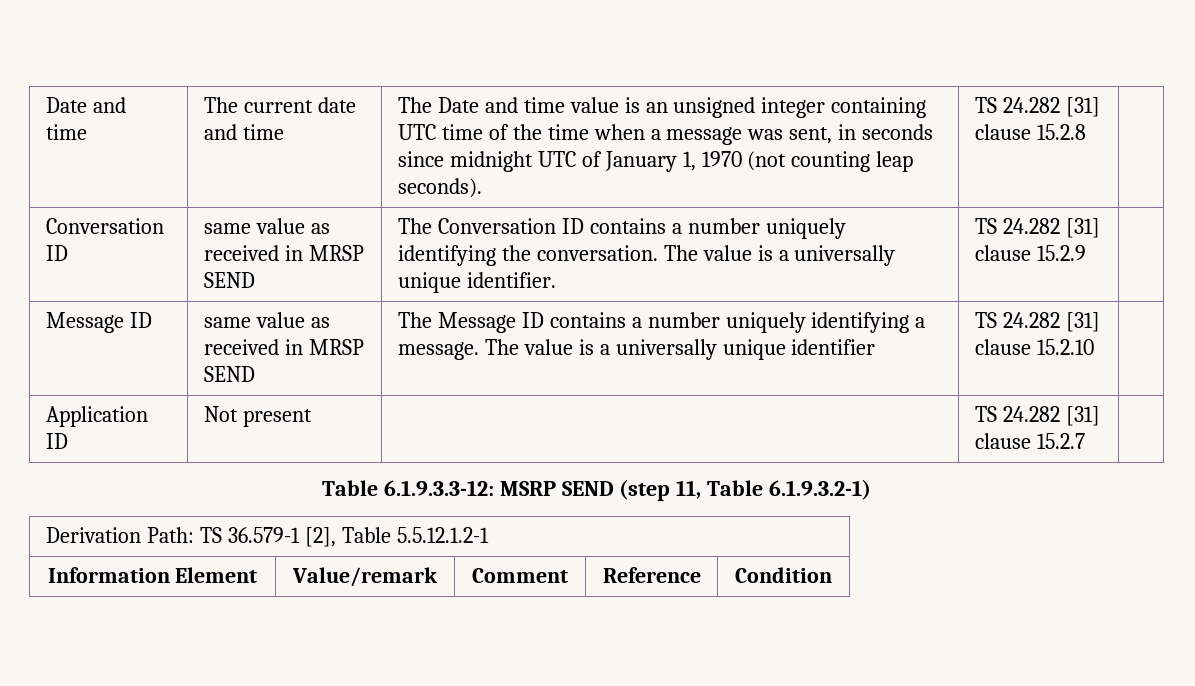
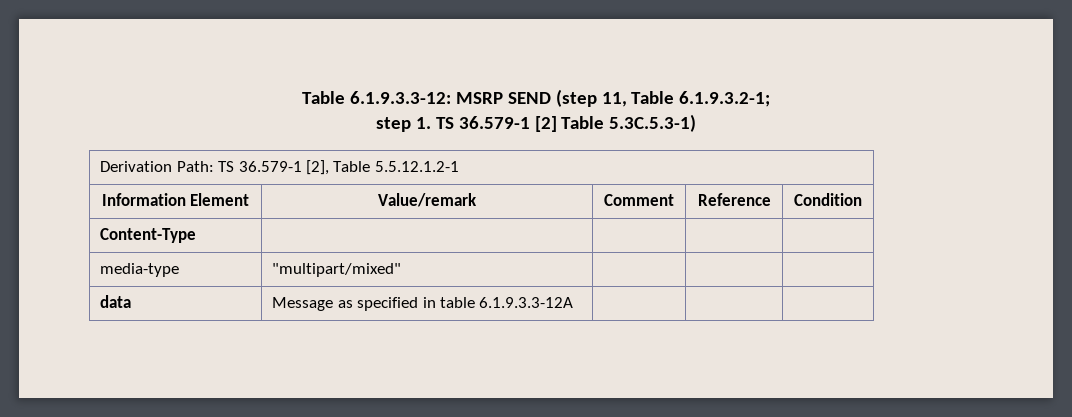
- Date and time | The current date and time | The Date and time value is an unsigned integer containing UTC time of the time when a message was sent, in seconds since midnight UTC of January 1, 1970 (not counting leap seconds). | TS 24.282 [31] clause 15.2.8 |
- Conversation ID | same value as received in MRSP SEND | The Conversation ID contains a number uniquely identifying the conversation. The value is a universally unique identifier. | TS 24.282 [31] clause 15.2.9 |
- Message ID | same value as received in MRSP SEND | The Message ID contains a number uniquely identifying a message. The value is a universally unique identifier | TS 24.282 [31] clause 15.2.10 |
- Application ID | Not present | | TS 24.282 [31] clause 15.2.7 |
- Table 6.1.9.3.3-12: MSRP SEND (step 11, Table 6.1.9.3.2-1)
+ Table 6.1.9.3.3-12: MSRP SEND (step 11, Table 6.1.9.3.2-1;
+ step 1. TS 36.579-1 [2] Table 5.3C.5.3-1)
+ Content-Type | | | |
+ media-type | "multipart/mixed" | | |
+ data | Message as specified in table 6.1.9.3.3-12A | | |

